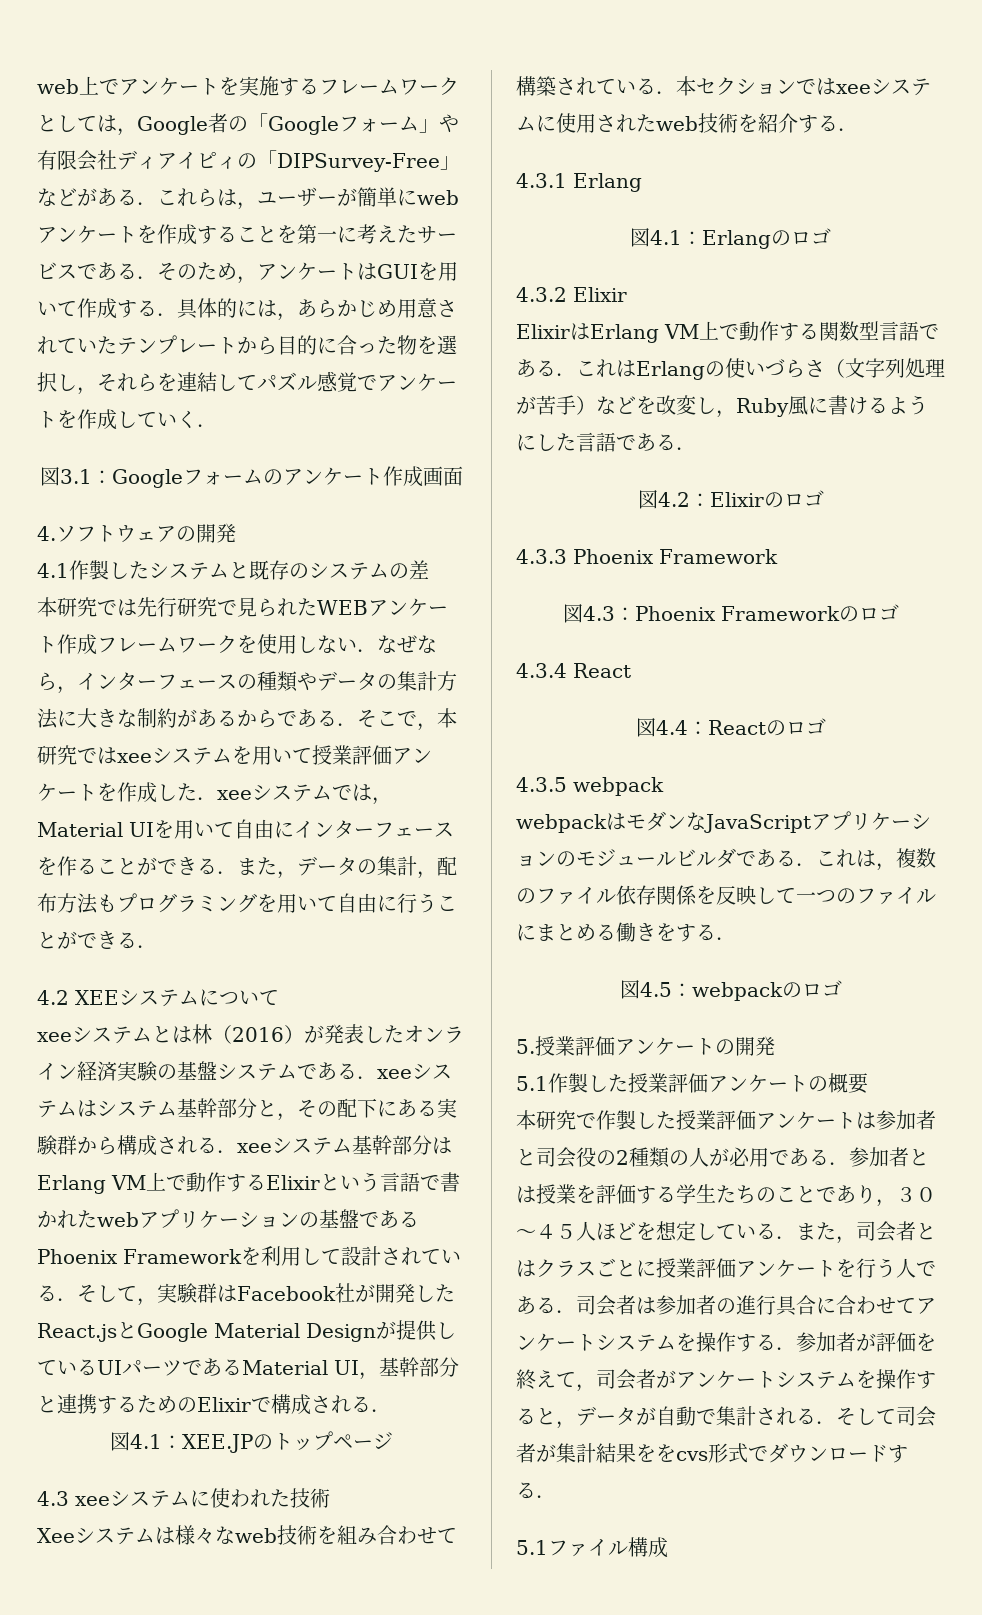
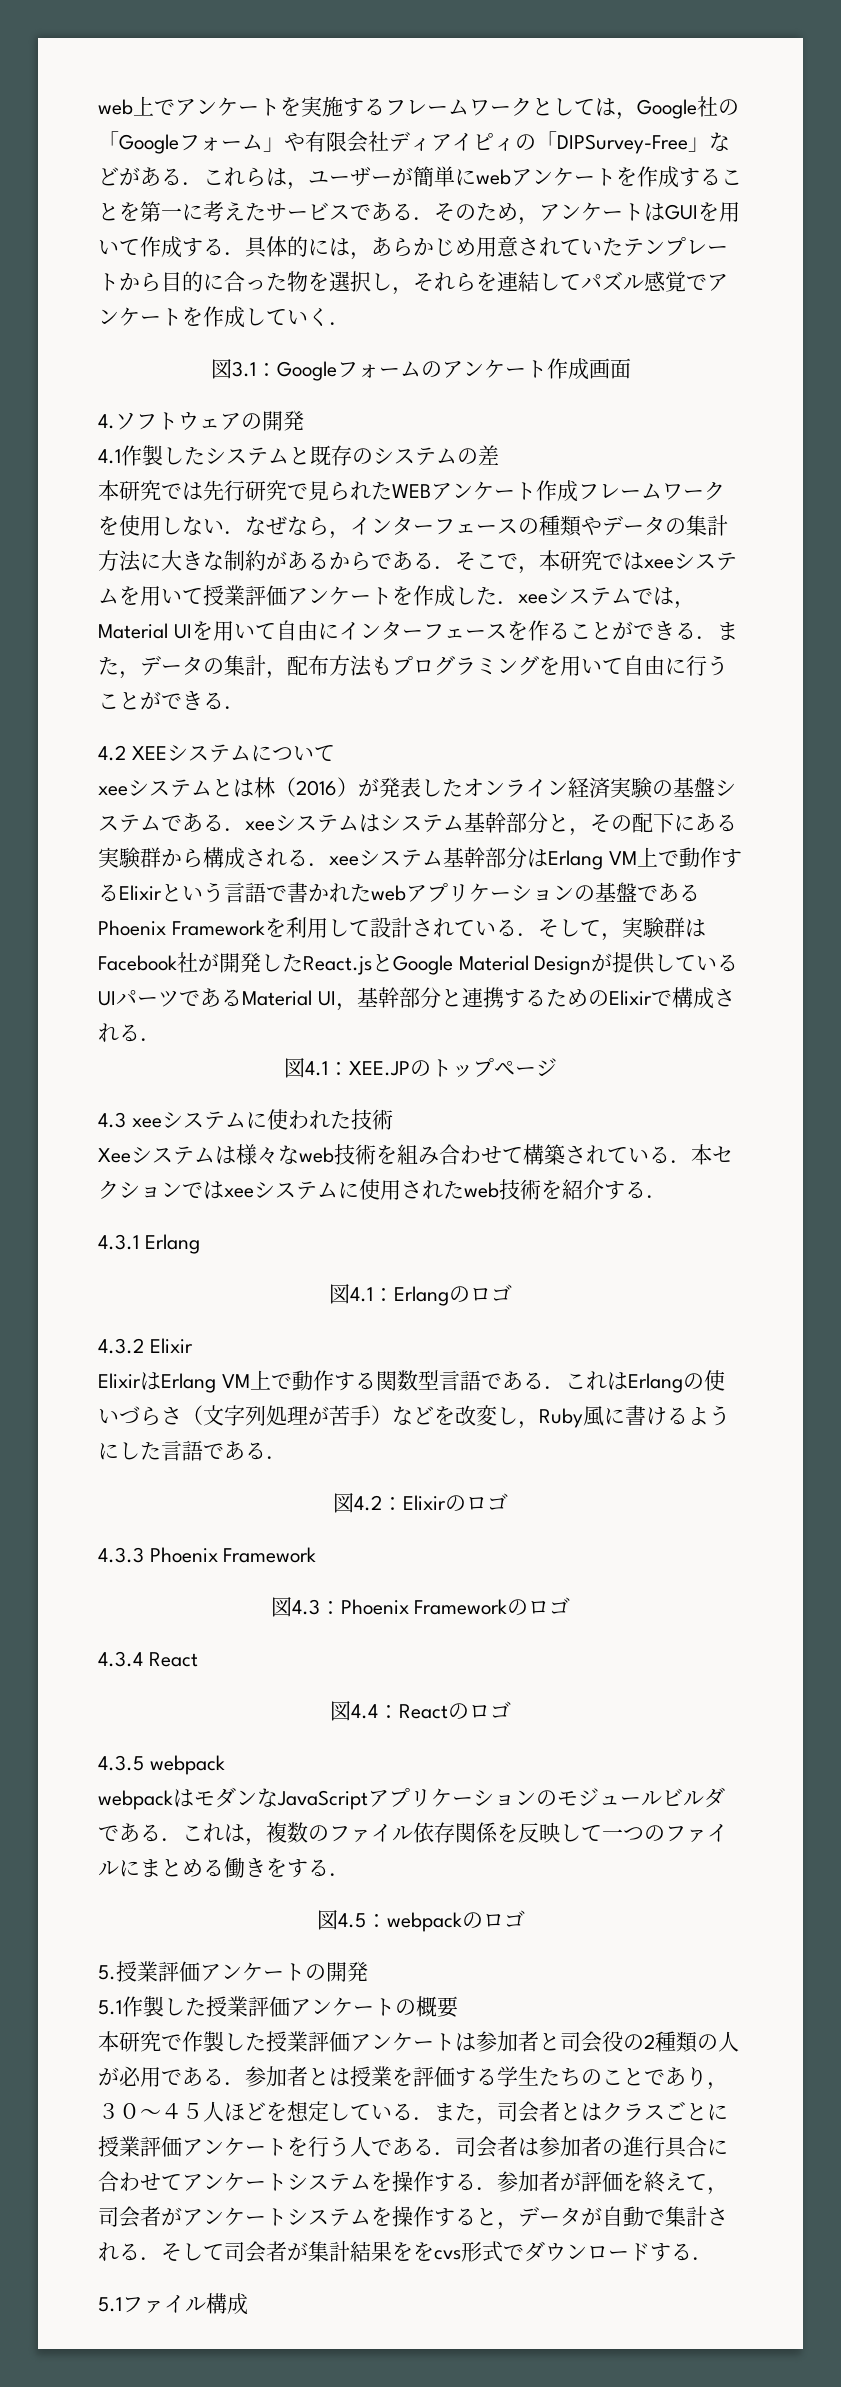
- web上でアンケートを実施するフレームワークとしては，Google者の「Googleフォーム」や有限会社ディアイピィの「DIPSurvey-Free」などがある．これらは，ユーザーが簡単にwebアンケートを作成することを第一に考えたサービスである．そのため，アンケートはGUIを用いて作成する．具体的には，あらかじめ用意されていたテンプレートから目的に合った物を選択し，それらを連結してパズル感覚でアンケートを作成していく．
+ web上でアンケートを実施するフレームワークとしては，Google社の「Googleフォーム」や有限会社ディアイピィの「DIPSurvey-Free」などがある．これらは，ユーザーが簡単にwebアンケートを作成することを第一に考えたサービスである．そのため，アンケートはGUIを用いて作成する．具体的には，あらかじめ用意されていたテンプレートから目的に合った物を選択し，それらを連結してパズル感覚でアンケートを作成していく．

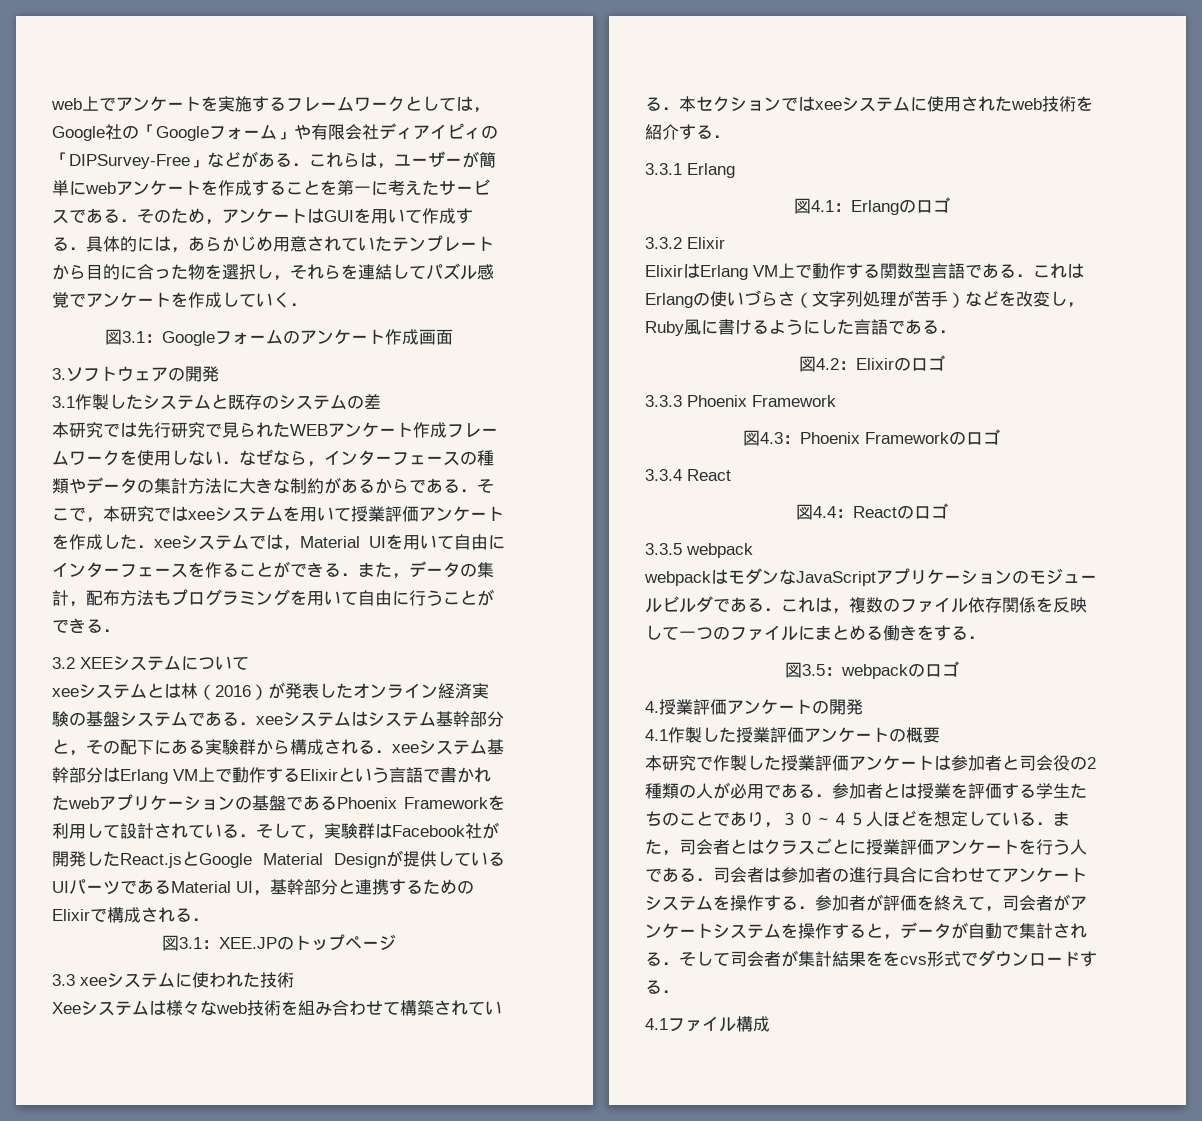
- 4.ソフトウェアの開発
+ 3.ソフトウェアの開発
- 4.1作製したシステムと既存のシステムの差
+ 3.1作製したシステムと既存のシステムの差
- 4.2 XEEシステムについて
+ 3.2 XEEシステムについて
- 図4.1：XEE.JPのトップページ
+ 図3.1：XEE.JPのトップページ
- 4.3 xeeシステムに使われた技術
+ 3.3 xeeシステムに使われた技術
- 4.3.1 Erlang
+ 3.3.1 Erlang
- 4.3.2 Elixir
+ 3.3.2 Elixir
- 4.3.3 Phoenix Framework
+ 3.3.3 Phoenix Framework
- 4.3.4 React
+ 3.3.4 React
- 4.3.5 webpack
+ 3.3.5 webpack
- 図4.5：webpackのロゴ
+ 図3.5：webpackのロゴ
- 5.授業評価アンケートの開発
+ 4.授業評価アンケートの開発
- 5.1作製した授業評価アンケートの概要
+ 4.1作製した授業評価アンケートの概要
- 5.1ファイル構成
+ 4.1ファイル構成

